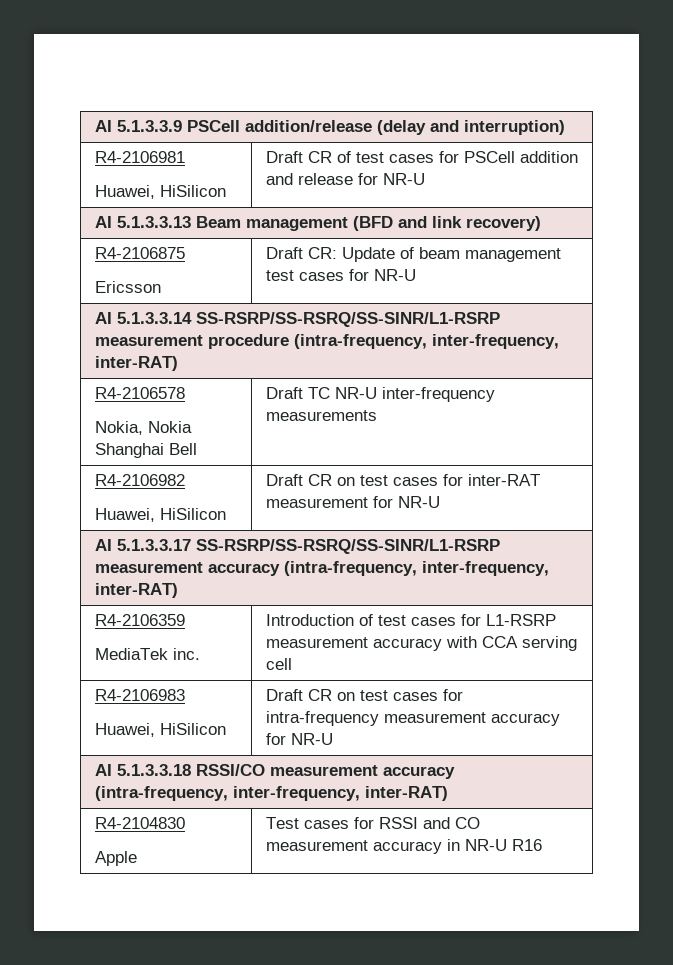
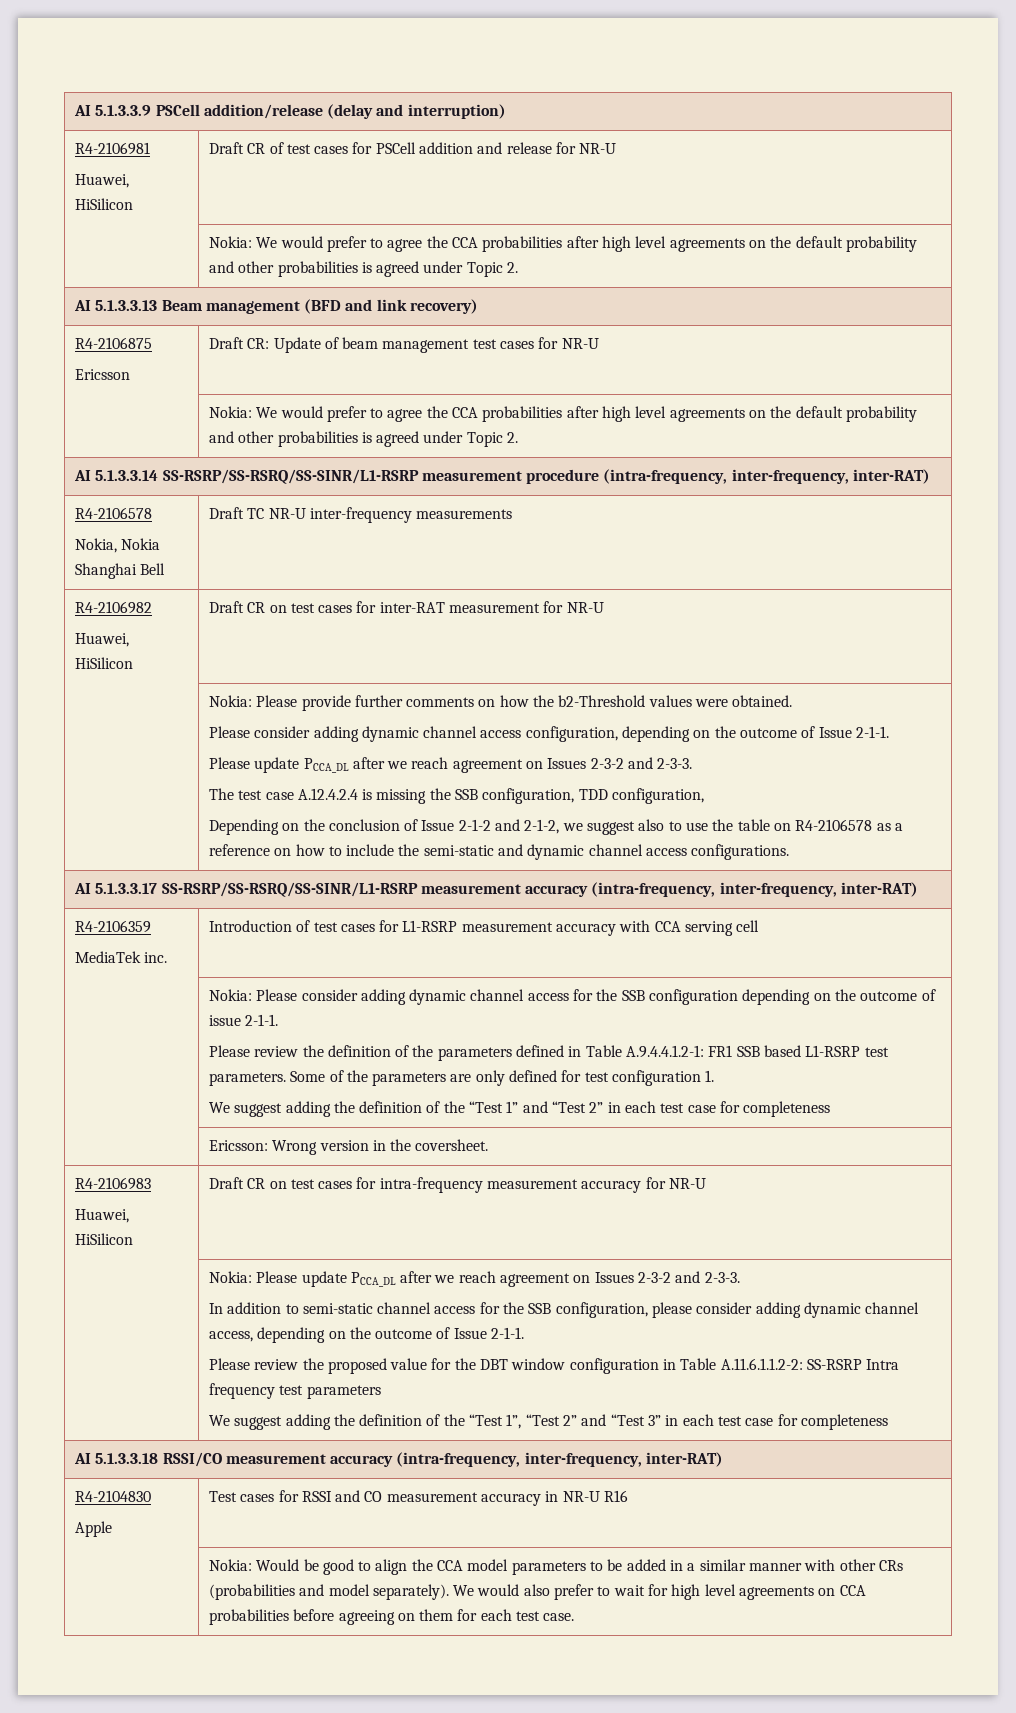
  R4-2106981
  Huawei, HiSilicon | Draft CR of test cases for PSCell addition and release for NR-U
+ | Nokia: We would prefer to agree the CCA probabilities after high level agreements on the default probability and other probabilities is agreed under Topic 2.
  R4-2106875
  Ericsson | Draft CR: Update of beam management test cases for NR-U
+ | Nokia: We would prefer to agree the CCA probabilities after high level agreements on the default probability and other probabilities is agreed under Topic 2.
+ Nokia: Please provide further comments on how the b2-Threshold values were obtained.
+ Please consider adding dynamic channel access configuration, depending on the outcome of Issue 2-1-1.
+ Please update PCCA_DL after we reach agreement on Issues 2-3-2 and 2-3-3.
+ The test case A.12.4.2.4 is missing the SSB configuration, TDD configuration,
+ Depending on the conclusion of Issue 2-1-2 and 2-1-2, we suggest also to use the table on R4-2106578 as a reference on how to include the semi-static and dynamic channel access configurations.
+ Nokia: Please consider adding dynamic channel access for the SSB configuration depending on the outcome of issue 2-1-1.
+ Please review the definition of the parameters defined in Table A.9.4.4.1.2-1: FR1 SSB based L1-RSRP test parameters. Some of the parameters are only defined for test configuration 1.
+ We suggest adding the definition of the “Test 1” and “Test 2” in each test case for completeness
+ | Ericsson: Wrong version in the coversheet.
+ Nokia: Please update PCCA_DL after we reach agreement on Issues 2-3-2 and 2-3-3.
+ In addition to semi-static channel access for the SSB configuration, please consider adding dynamic channel access, depending on the outcome of Issue 2-1-1.
+ Please review the proposed value for the DBT window configuration in Table A.11.6.1.1.2-2: SS-RSRP Intra frequency test parameters
+ We suggest adding the definition of the “Test 1”, “Test 2” and “Test 3” in each test case for completeness
+ Nokia: Would be good to align the CCA model parameters to be added in a similar manner with other CRs (probabilities and model separately). We would also prefer to wait for high level agreements on CCA probabilities before agreeing on them for each test case.

